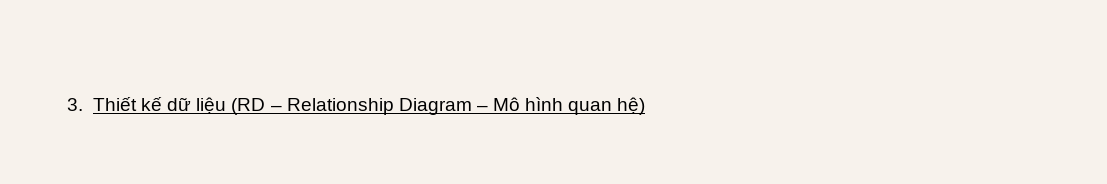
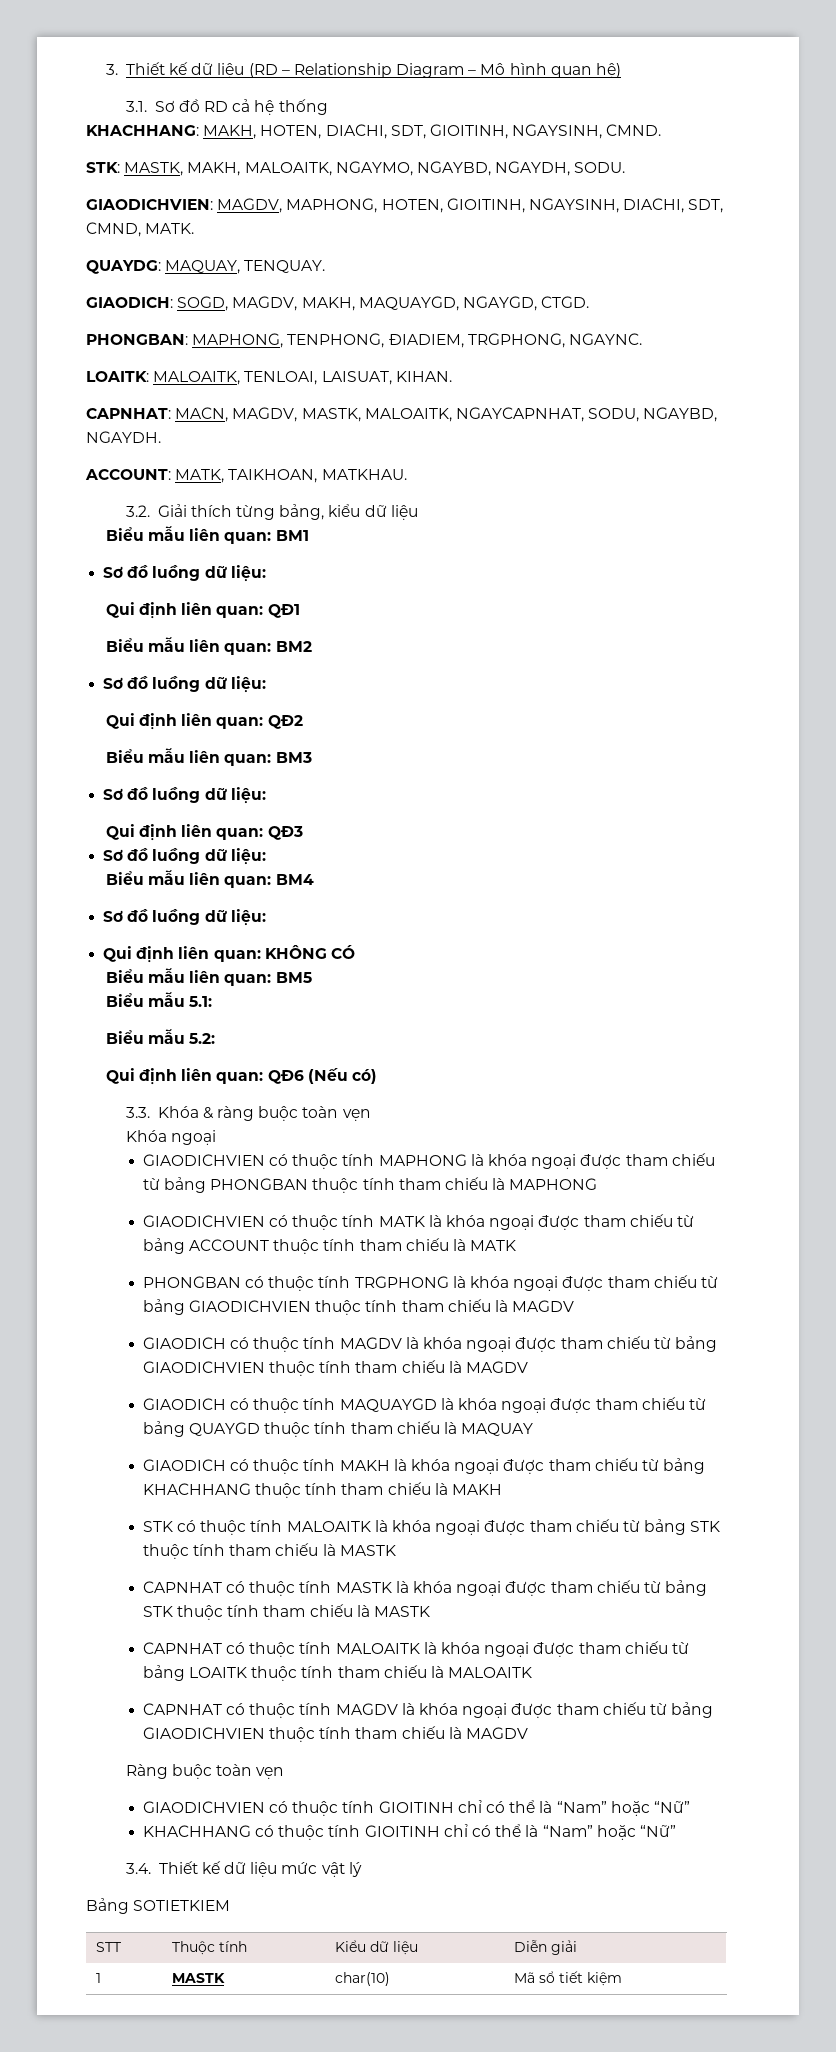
+ 3.1. Sơ đồ RD cả hệ thống
+ KHACHHANG: MAKH, HOTEN, DIACHI, SDT, GIOITINH, NGAYSINH, CMND.
+ STK: MASTK, MAKH, MALOAITK, NGAYMO, NGAYBD, NGAYDH, SODU.
+ GIAODICHVIEN: MAGDV, MAPHONG, HOTEN, GIOITINH, NGAYSINH, DIACHI, SDT, CMND, MATK.
+ QUAYDG: MAQUAY, TENQUAY.
+ GIAODICH: SOGD, MAGDV, MAKH, MAQUAYGD, NGAYGD, CTGD.
+ PHONGBAN: MAPHONG, TENPHONG, ĐIADIEM, TRGPHONG, NGAYNC.
+ LOAITK: MALOAITK, TENLOAI, LAISUAT, KIHAN.
+ CAPNHAT: MACN, MAGDV, MASTK, MALOAITK, NGAYCAPNHAT, SODU, NGAYBD, NGAYDH.
+ ACCOUNT: MATK, TAIKHOAN, MATKHAU.
+ 3.2. Giải thích từng bảng, kiểu dữ liệu
+ Biểu mẫu liên quan: BM1
+ Sơ đồ luồng dữ liệu:
+ Qui định liên quan: QĐ1
+ Biểu mẫu liên quan: BM2
+ Sơ đồ luồng dữ liệu:
+ Qui định liên quan: QĐ2
+ Biểu mẫu liên quan: BM3
+ Sơ đồ luồng dữ liệu:
+ Qui định liên quan: QĐ3
+ Sơ đồ luồng dữ liệu:
+ Biểu mẫu liên quan: BM4
+ Sơ đồ luồng dữ liệu:
+ Qui định liên quan: KHÔNG CÓ
+ Biểu mẫu liên quan: BM5
+ Biểu mẫu 5.1:
+ Biểu mẫu 5.2:
+ Qui định liên quan: QĐ6 (Nếu có)
+ 3.3. Khóa & ràng buộc toàn vẹn
+ Khóa ngoại
+ GIAODICHVIEN có thuộc tính MAPHONG là khóa ngoại được tham chiếu từ bảng PHONGBAN thuộc tính tham chiếu là MAPHONG
+ GIAODICHVIEN có thuộc tính MATK là khóa ngoại được tham chiếu từ bảng ACCOUNT thuộc tính tham chiếu là MATK
+ PHONGBAN có thuộc tính TRGPHONG là khóa ngoại được tham chiếu từ bảng GIAODICHVIEN thuộc tính tham chiếu là MAGDV
+ GIAODICH có thuộc tính MAGDV là khóa ngoại được tham chiếu từ bảng GIAODICHVIEN thuộc tính tham chiếu là MAGDV
+ GIAODICH có thuộc tính MAQUAYGD là khóa ngoại được tham chiếu từ bảng QUAYGD thuộc tính tham chiếu là MAQUAY
+ GIAODICH có thuộc tính MAKH là khóa ngoại được tham chiếu từ bảng KHACHHANG thuộc tính tham chiếu là MAKH
+ STK có thuộc tính MALOAITK là khóa ngoại được tham chiếu từ bảng STK thuộc tính tham chiếu là MASTK
+ CAPNHAT có thuộc tính MASTK là khóa ngoại được tham chiếu từ bảng STK thuộc tính tham chiếu là MASTK
+ CAPNHAT có thuộc tính MALOAITK là khóa ngoại được tham chiếu từ bảng LOAITK thuộc tính tham chiếu là MALOAITK
+ CAPNHAT có thuộc tính MAGDV là khóa ngoại được tham chiếu từ bảng GIAODICHVIEN thuộc tính tham chiếu là MAGDV
+ Ràng buộc toàn vẹn
+ GIAODICHVIEN có thuộc tính GIOITINH chỉ có thể là “Nam” hoặc “Nữ”
+ KHACHHANG có thuộc tính GIOITINH chỉ có thể là “Nam” hoặc “Nữ”
+ 3.4. Thiết kế dữ liệu mức vật lý
+ Bảng SOTIETKIEM
+ STT | Thuộc tính | Kiểu dữ liệu | Diễn giải
+ 1 | MASTK | char(10) | Mã sổ tiết kiệm

